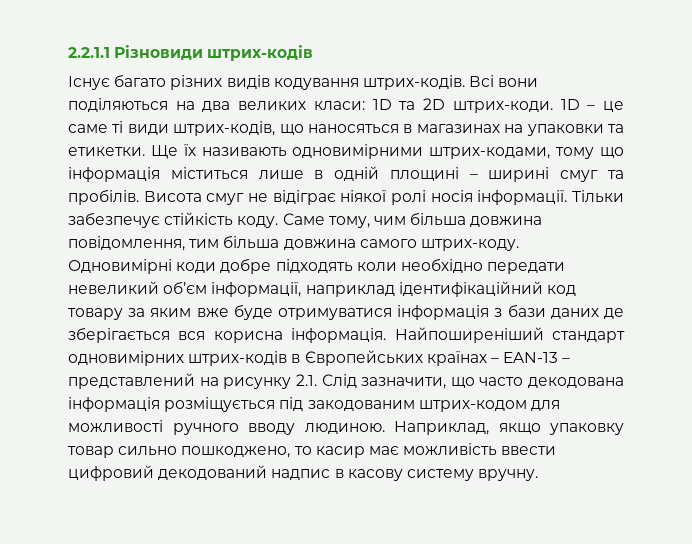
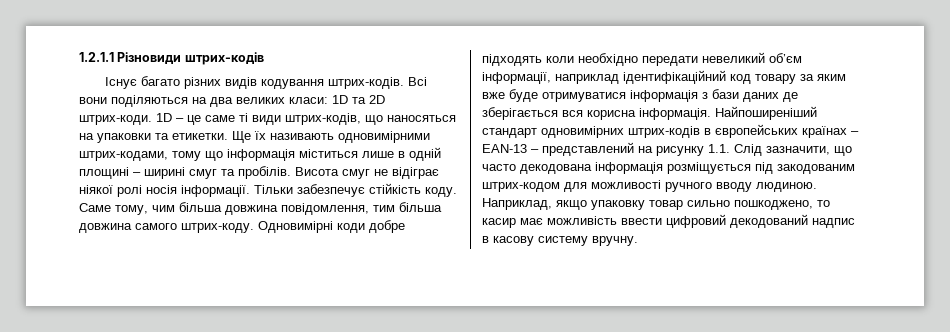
- 2.2.1.1 Різновиди штрих-кодів
+ 1.2.1.1 Різновиди штрих-кодів
- 1D – це саме ті види штрих-кодів, що наносяться в магазинах на упаковки та етикетки.
+ 1D – це саме ті види штрих-кодів, що наносяться на упаковки та етикетки.
- Найпоширеніший стандарт одновимірних штрих-кодів в Європейських країнах – EAN-13 – представлений на рисунку 2.1. Слід зазначити, що часто декодована інформація розміщується під закодованим штрих-кодом для можливості ручного вводу людиною.
+ Найпоширеніший стандарт одновимірних штрих-кодів в європейських країнах – EAN-13 – представлений на рисунку 1.1. Слід зазначити, що часто декодована інформація розміщується під закодованим штрих-кодом для можливості ручного вводу людиною.

